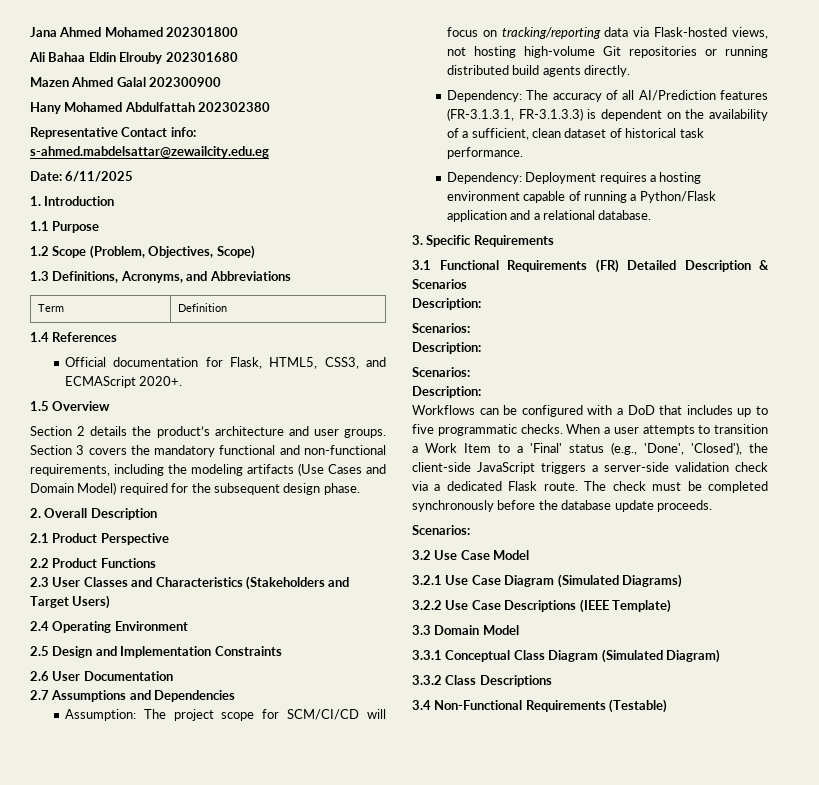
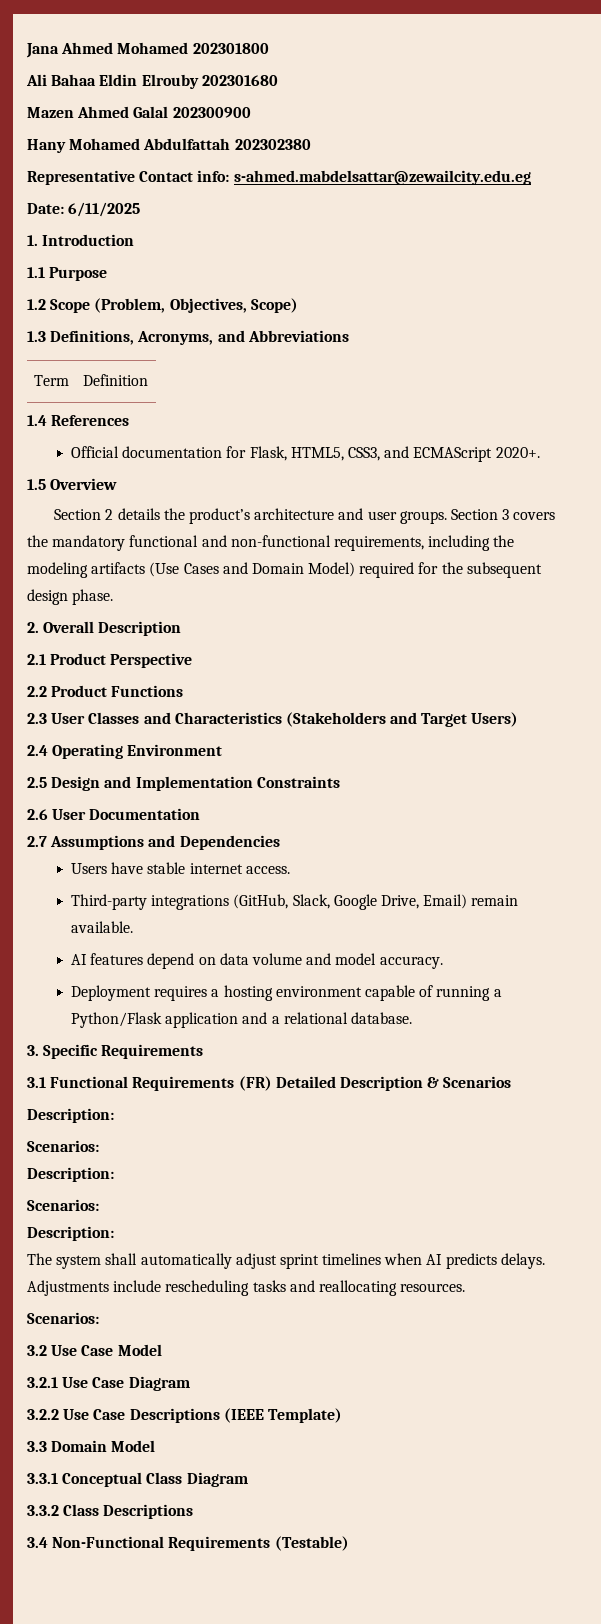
- Assumption: The project scope for SCM/CI/CD will focus on tracking/reporting data via Flask-hosted views, not hosting high-volume Git repositories or running distributed build agents directly.
- Dependency: The accuracy of all AI/Prediction features (FR-3.1.3.1, FR-3.1.3.3) is dependent on the availability of a sufficient, clean dataset of historical task performance.
- Dependency: Deployment requires a hosting environment capable of running a Python/Flask application and a relational database.
+ Users have stable internet access.
+ Third-party integrations (GitHub, Slack, Google Drive, Email) remain available.
+ AI features depend on data volume and model accuracy.
+ Deployment requires a hosting environment capable of running a Python/Flask application and a relational database.
- Workflows can be configured with a DoD that includes up to five programmatic checks. When a user attempts to transition a Work Item to a 'Final' status (e.g., 'Done', 'Closed'), the client-side JavaScript triggers a server-side validation check via a dedicated Flask route. The check must be completed synchronously before the database update proceeds.
+ The system shall automatically adjust sprint timelines when AI predicts delays. Adjustments include rescheduling tasks and reallocating resources.
- 3.2.1 Use Case Diagram (Simulated Diagrams)
+ 3.2.1 Use Case Diagram
- 3.3.1 Conceptual Class Diagram (Simulated Diagram)
+ 3.3.1 Conceptual Class Diagram

